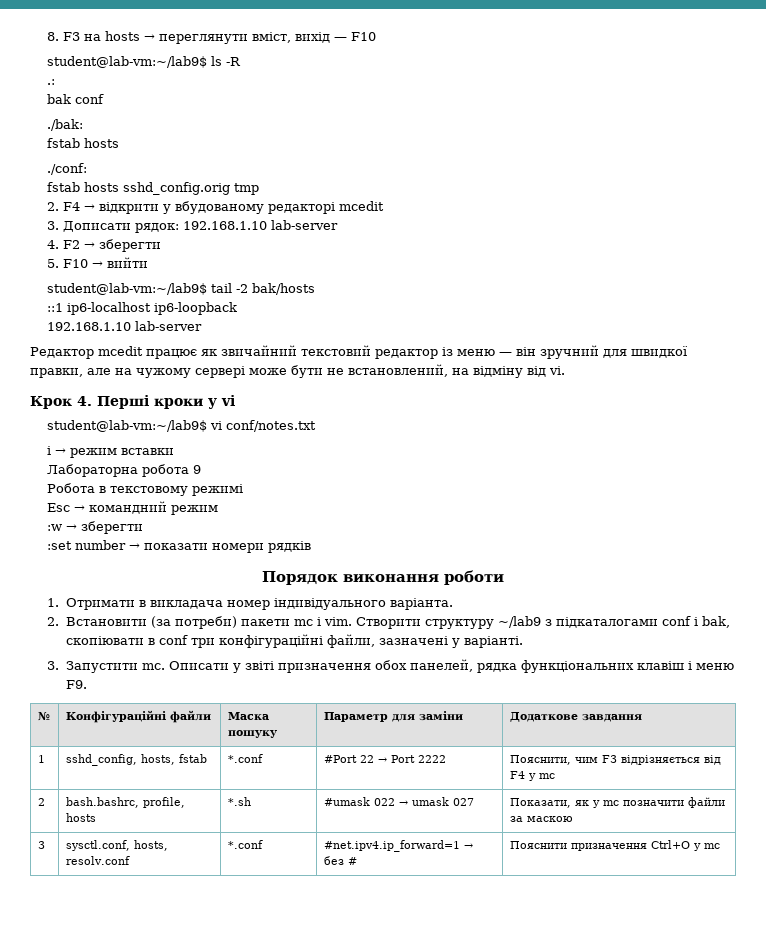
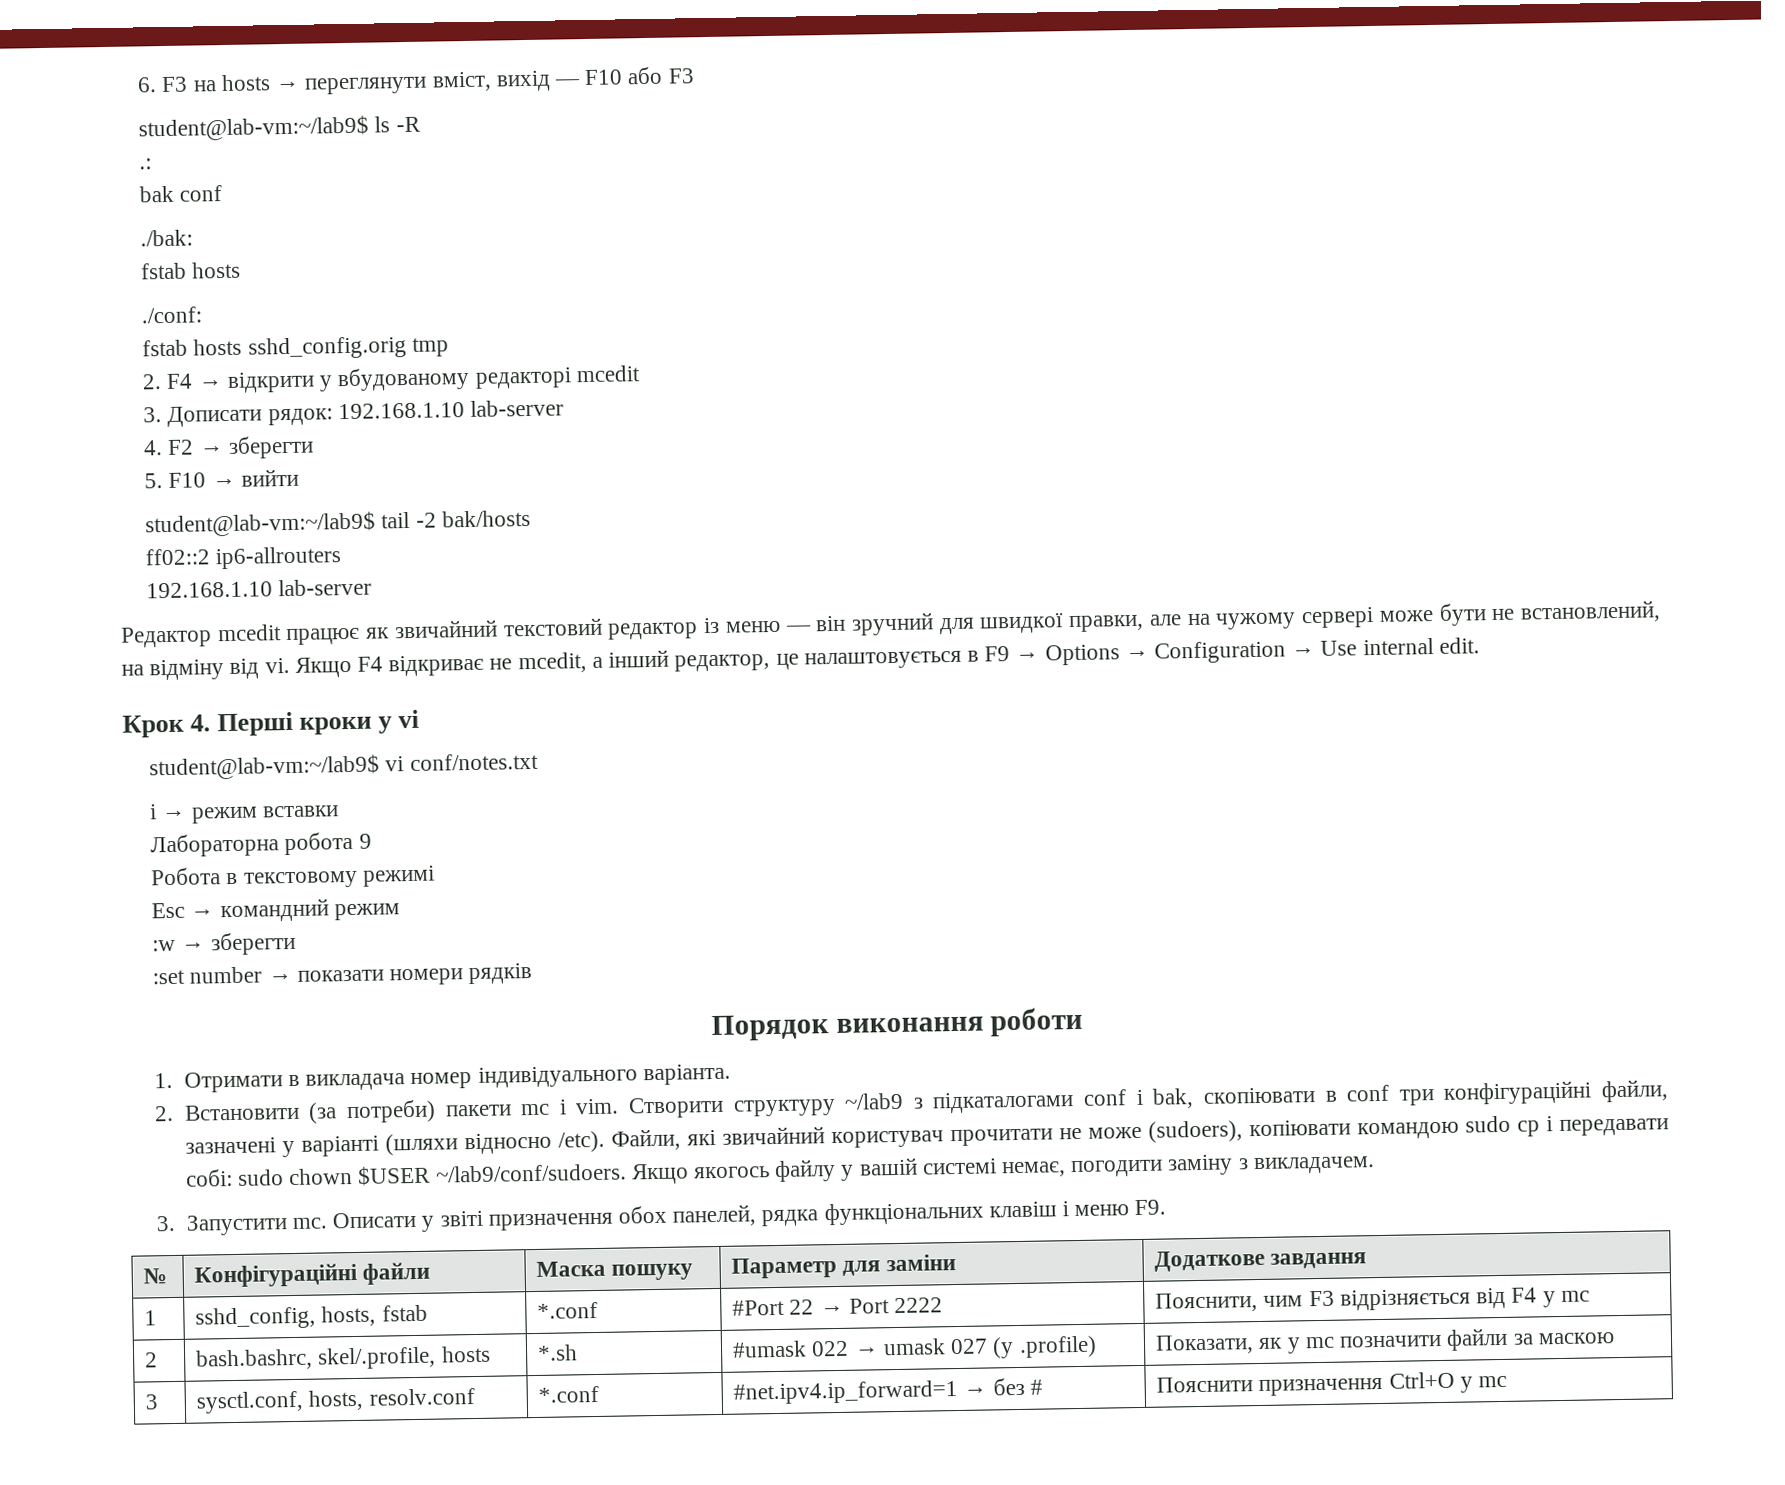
- 8. F3 на hosts → переглянути вміст, вихід — F10
+ 6. F3 на hosts → переглянути вміст, вихід — F10 або F3
- ::1 ip6-localhost ip6-loopback
+ ff02::2 ip6-allrouters
+ Якщо F4 відкриває не mcedit, а інший редактор, це налаштовується в F9 → Options → Configuration → Use internal edit.
- Створити структуру ~/lab9 з підкаталогами conf і bak, скопіювати в conf три конфігураційні файли, зазначені у варіанті.
+ Створити структуру ~/lab9 з підкаталогами conf і bak, скопіювати в conf три конфігураційні файли, зазначені у варіанті (шляхи відносно /etc). Файли, які звичайний користувач прочитати не може (sudoers), копіювати командою sudo cp і передавати собі: sudo chown $USER ~/lab9/conf/sudoers. Якщо якогось файлу у вашій системі немає, погодити заміну з викладачем.
- 2 | bash.bashrc, profile, hosts | *.sh | #umask 022 → umask 027 | Показати, як у mc позначити файли за маскою
+ 2 | bash.bashrc, skel/.profile, hosts | *.sh | #umask 022 → umask 027 (у .profile) | Показати, як у mc позначити файли за маскою

